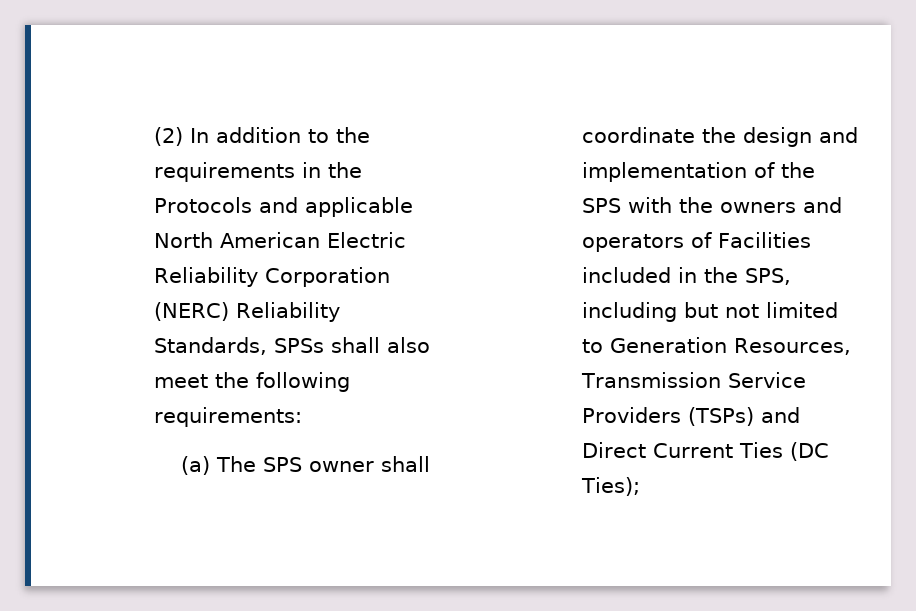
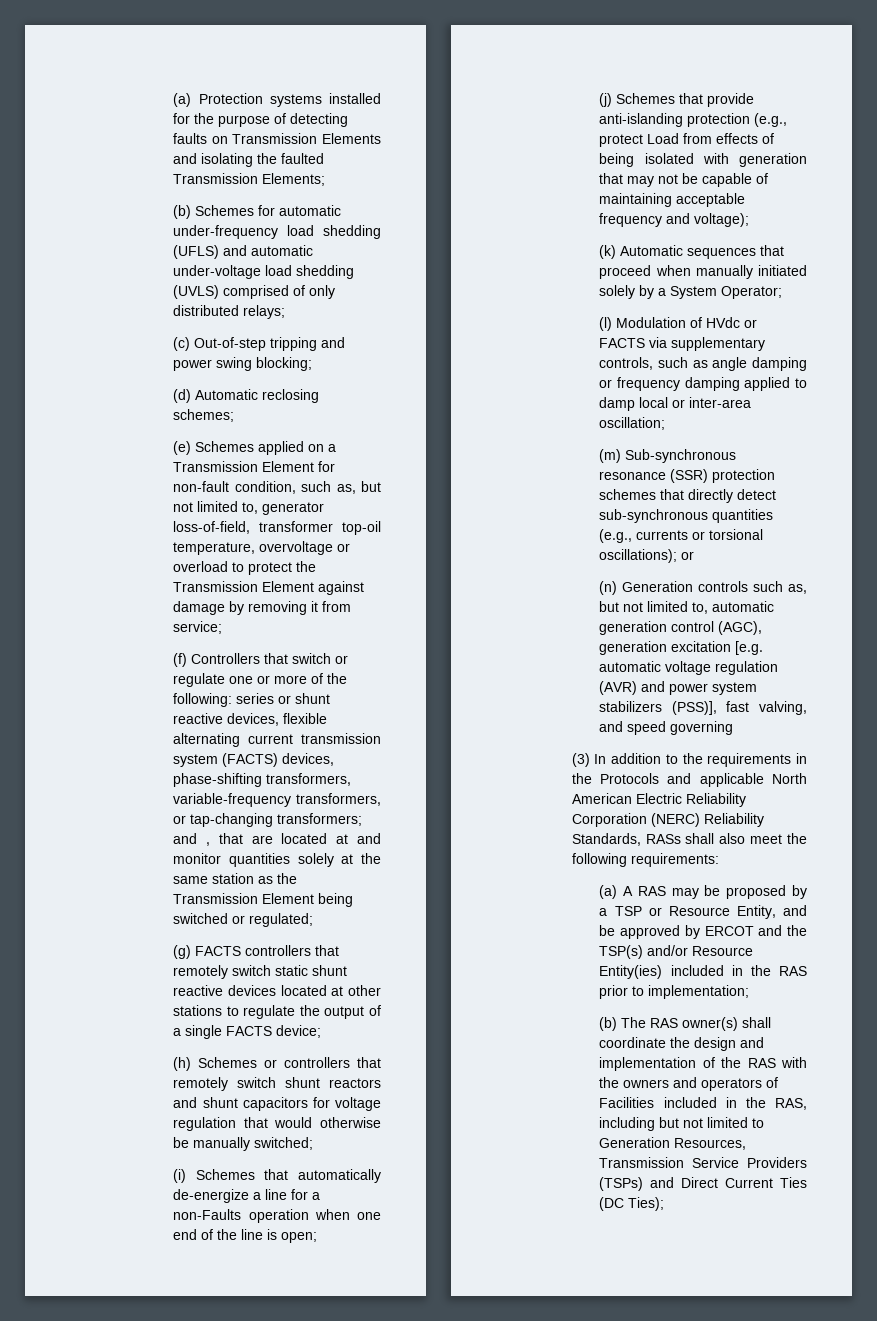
- (2) In addition to the requirements in the Protocols and applicable North American Electric Reliability Corporation (NERC) Reliability Standards, SPSs shall also meet the following requirements:
+ (a) Protection systems installed for the purpose of detecting faults on Transmission Elements and isolating the faulted Transmission Elements;
+ (b) Schemes for automatic under-frequency load shedding (UFLS) and automatic under-voltage load shedding (UVLS) comprised of only distributed relays;
+ (c) Out-of-step tripping and power swing blocking;
+ (d) Automatic reclosing schemes;
+ (e) Schemes applied on a Transmission Element for non-fault condition, such as, but not limited to, generator loss-of-field, transformer top-oil temperature, overvoltage or overload to protect the Transmission Element against damage by removing it from service;
+ (f) Controllers that switch or regulate one or more of the following: series or shunt reactive devices, flexible alternating current transmission system (FACTS) devices, phase-shifting transformers, variable-frequency transformers, or tap-changing transformers; and , that are located at and monitor quantities solely at the same station as the Transmission Element being switched or regulated;
+ (g) FACTS controllers that remotely switch static shunt reactive devices located at other stations to regulate the output of a single FACTS device;
+ (h) Schemes or controllers that remotely switch shunt reactors and shunt capacitors for voltage regulation that would otherwise be manually switched;
+ (i) Schemes that automatically de-energize a line for a non-Faults operation when one end of the line is open;
+ (j) Schemes that provide anti-islanding protection (e.g., protect Load from effects of being isolated with generation that may not be capable of maintaining acceptable frequency and voltage);
+ (k) Automatic sequences that proceed when manually initiated solely by a System Operator;
+ (l) Modulation of HVdc or FACTS via supplementary controls, such as angle damping or frequency damping applied to damp local or inter-area oscillation;
+ (m) Sub-synchronous resonance (SSR) protection schemes that directly detect sub-synchronous quantities (e.g., currents or torsional oscillations); or
+ (n) Generation controls such as, but not limited to, automatic generation control (AGC), generation excitation [e.g. automatic voltage regulation (AVR) and power system stabilizers (PSS)], fast valving, and speed governing
+ (3) In addition to the requirements in the Protocols and applicable North American Electric Reliability Corporation (NERC) Reliability Standards, RASs shall also meet the following requirements:
- (a) The SPS owner shall coordinate the design and implementation of the SPS with the owners and operators of Facilities included in the SPS, including but not limited to Generation Resources, Transmission Service Providers (TSPs) and Direct Current Ties (DC Ties);
+ (a) A RAS may be proposed by a TSP or Resource Entity, and be approved by ERCOT and the TSP(s) and/or Resource Entity(ies) included in the RAS prior to implementation;
+ (b) The RAS owner(s) shall coordinate the design and implementation of the RAS with the owners and operators of Facilities included in the RAS, including but not limited to Generation Resources, Transmission Service Providers (TSPs) and Direct Current Ties (DC Ties);

